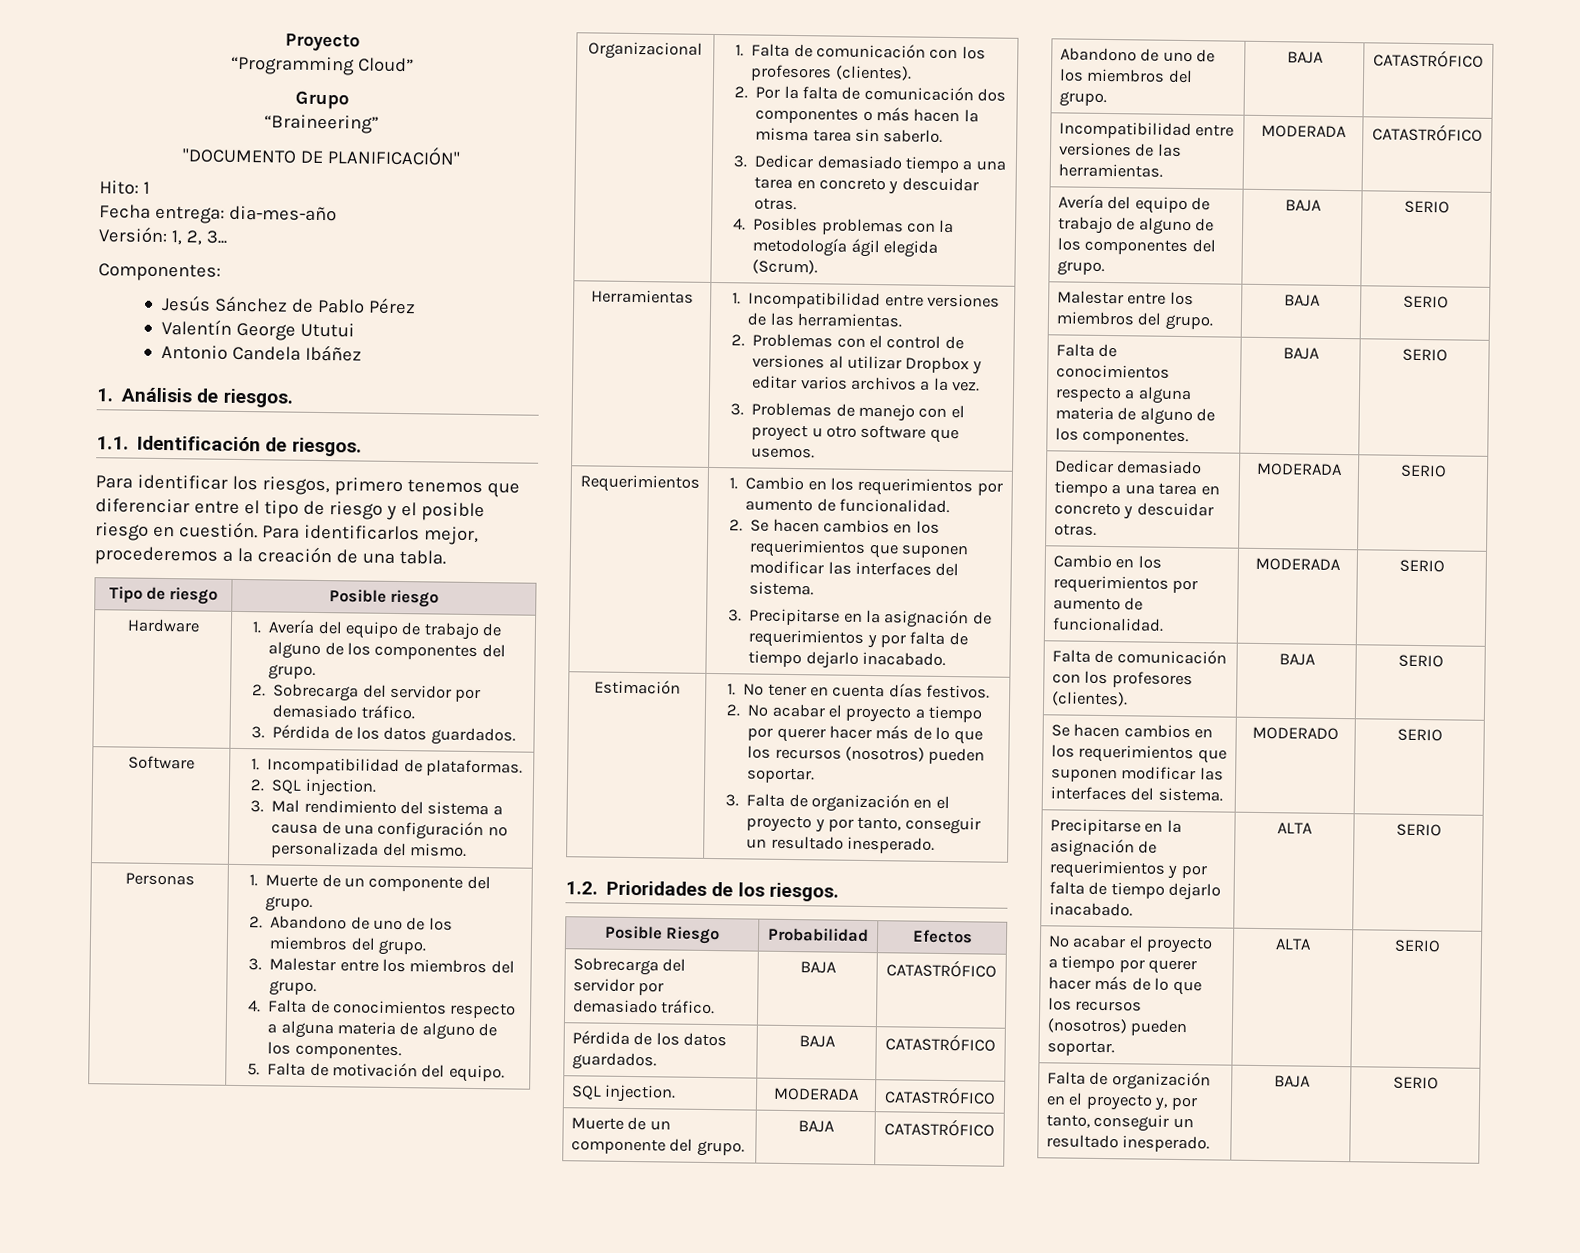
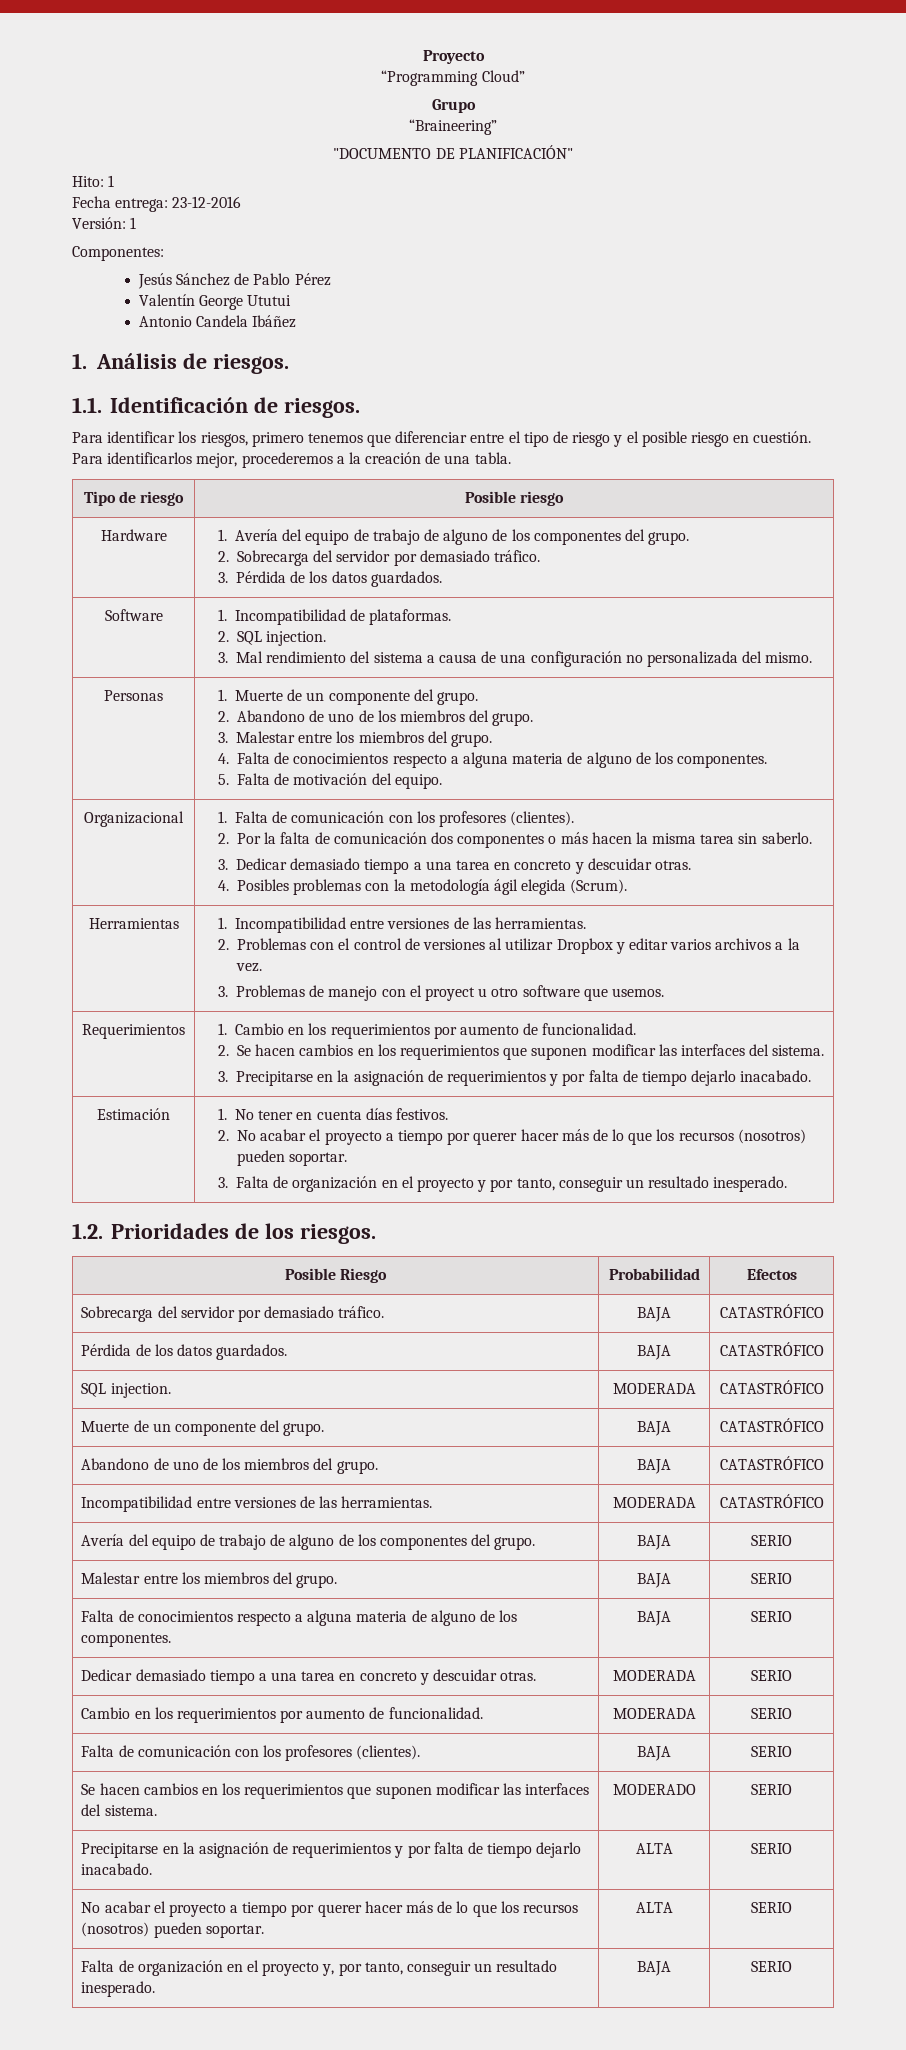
- Fecha entrega: dia-mes-año
+ Fecha entrega: 23-12-2016
- Versión: 1, 2, 3...
+ Versión: 1

